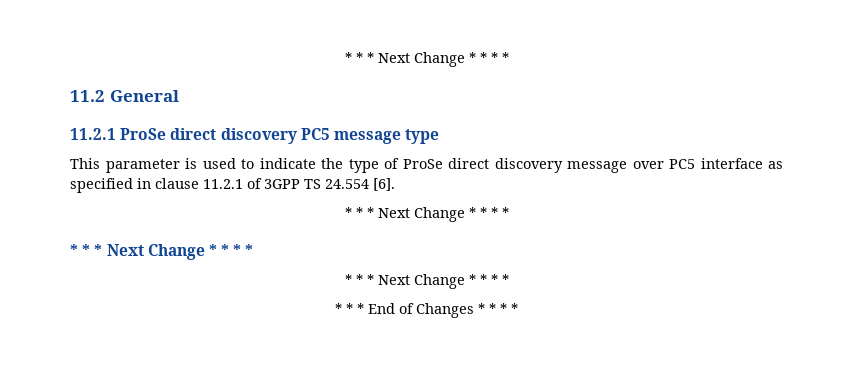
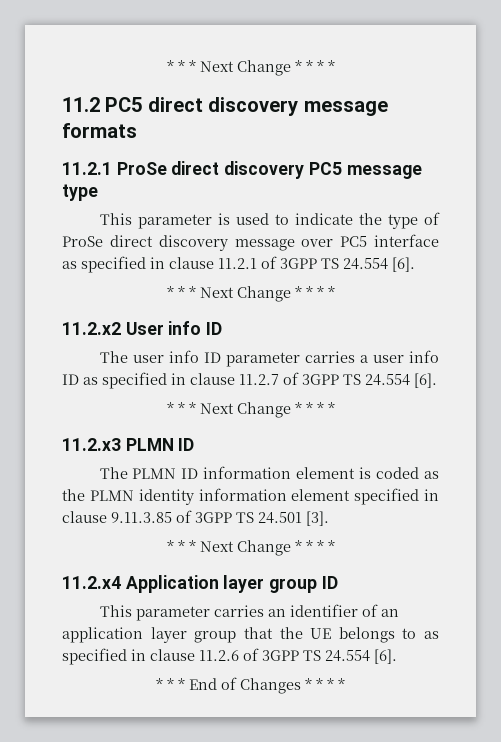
- 11.2 General
+ 11.2 PC5 direct discovery message formats
  This parameter is used to indicate the type of ProSe direct discovery message over PC5 interface as specified in clause 11.2.1 of 3GPP TS 24.554 [6].
  * * * Next Change * * * *
+ 11.2.x2 User info ID
+ The user info ID parameter carries a user info ID as specified in clause 11.2.7 of 3GPP TS 24.554 [6].
  * * * Next Change * * * *
+ 11.2.x3 PLMN ID
+ The PLMN ID information element is coded as the PLMN identity information element specified in clause 9.11.3.85 of 3GPP TS 24.501 [3].
  * * * Next Change * * * *
+ 11.2.x4 Application layer group ID
+ This parameter carries an identifier of an application layer group that the UE belongs to as specified in clause 11.2.6 of 3GPP TS 24.554 [6].

